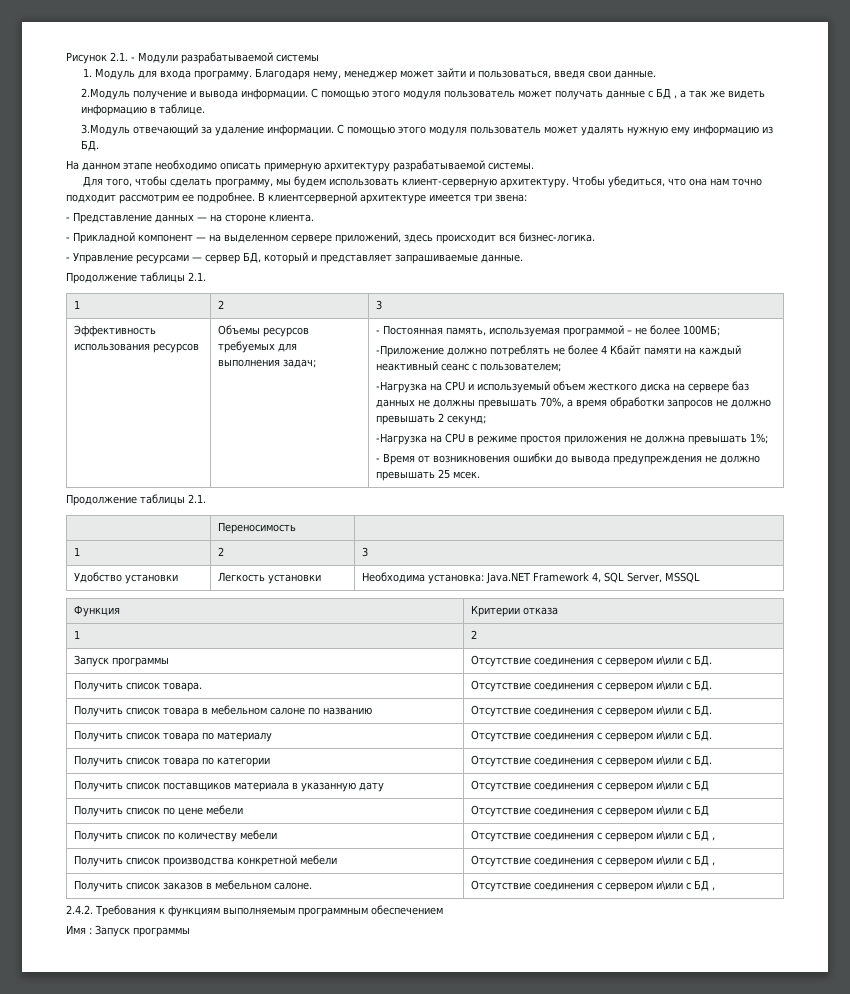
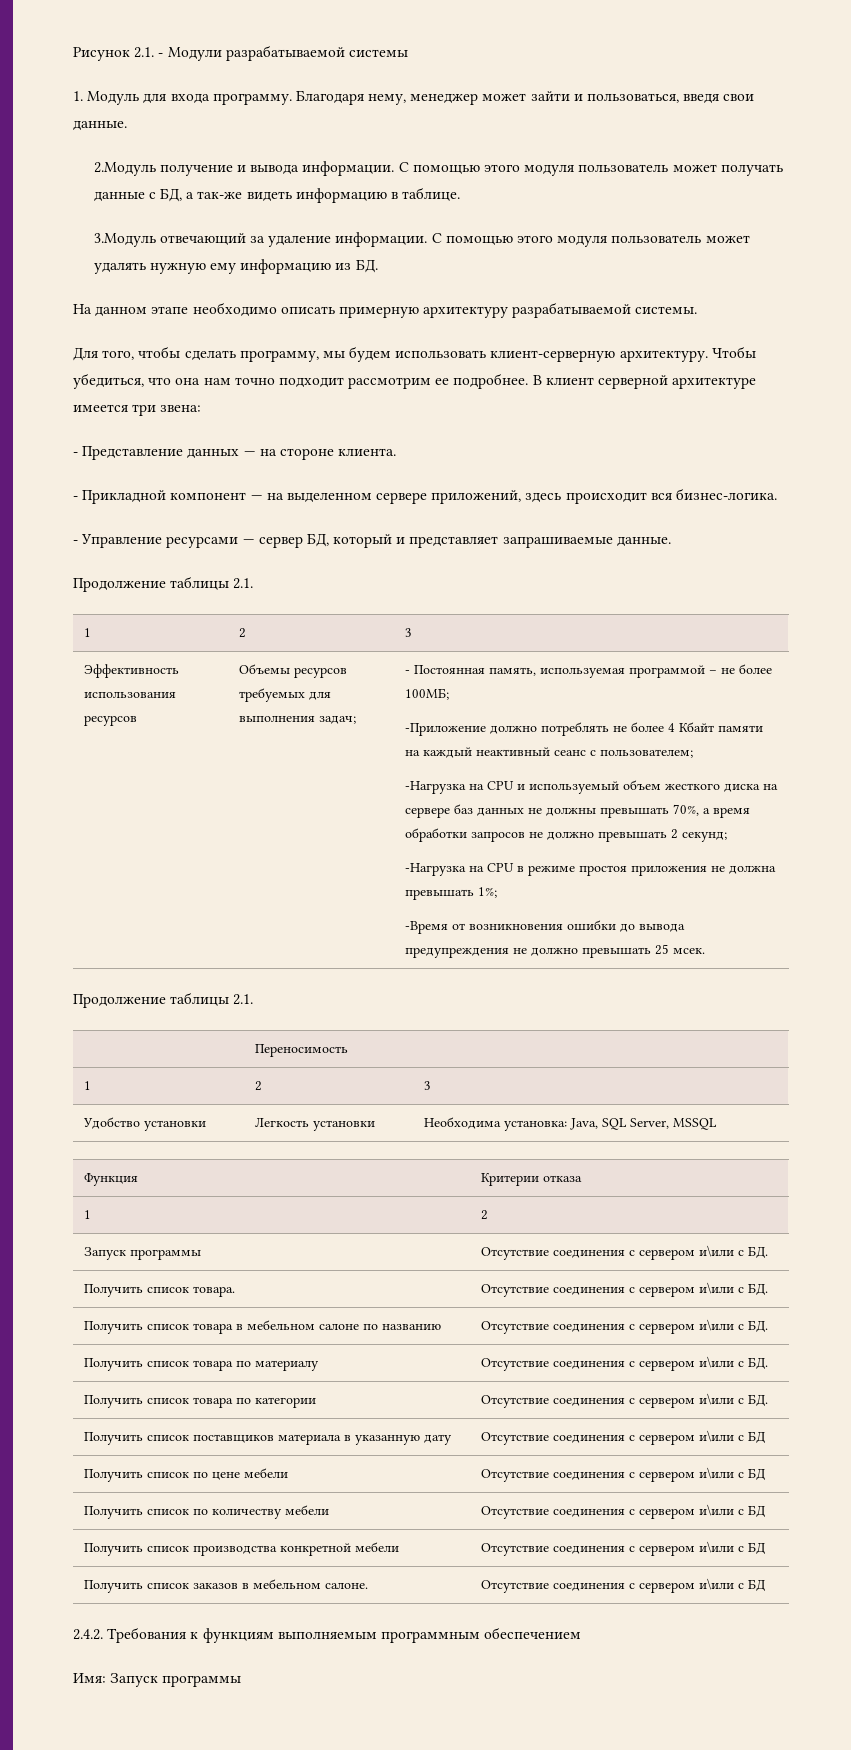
- С помощью этого модуля пользователь может получать данные с БД , а так же видеть информацию в таблице.
+ С помощью этого модуля пользователь может получать данные с БД, а так-же видеть информацию в таблице.
- В клиентсерверной архитектуре имеется три звена:
+ В клиент серверной архитектуре имеется три звена:
- - Время от возникновения ошибки до вывода предупреждения не должно превышать 25 мсек.
+ -Время от возникновения ошибки до вывода предупреждения не должно превышать 25 мсек.
- Удобство установки | Легкость установки | Необходима установка: Java.NET Framework 4, SQL Server, MSSQL
+ Удобство установки | Легкость установки | Необходима установка: Java, SQL Server, MSSQL
- Получить список по количеству мебели | Отсутствие соединения с сервером и\или с БД ,
+ Получить список по количеству мебели | Отсутствие соединения с сервером и\или с БД
- Получить список производства конкретной мебели | Отсутствие соединения с сервером и\или с БД ,
+ Получить список производства конкретной мебели | Отсутствие соединения с сервером и\или с БД
- Получить список заказов в мебельном салоне. | Отсутствие соединения с сервером и\или с БД ,
+ Получить список заказов в мебельном салоне. | Отсутствие соединения с сервером и\или с БД
- Имя : Запуск программы
+ Имя: Запуск программы

